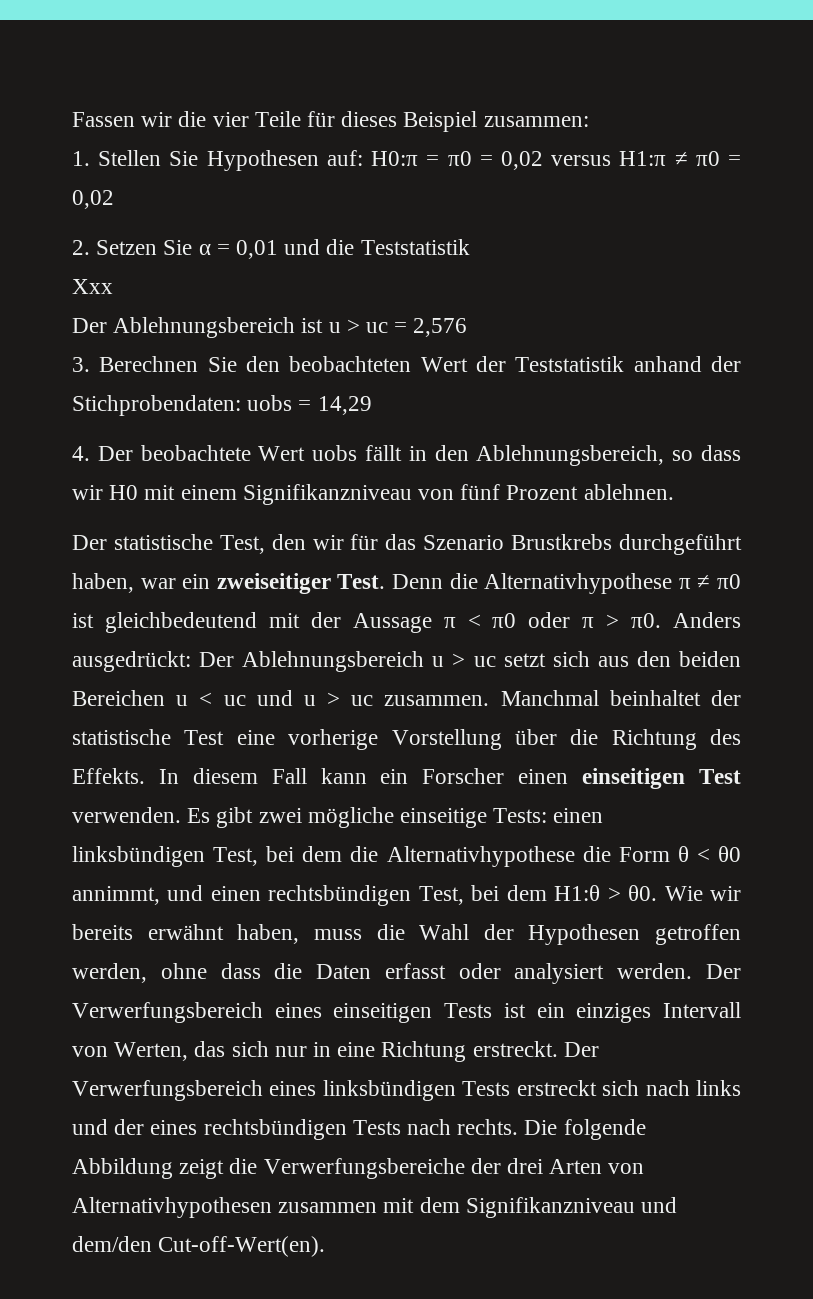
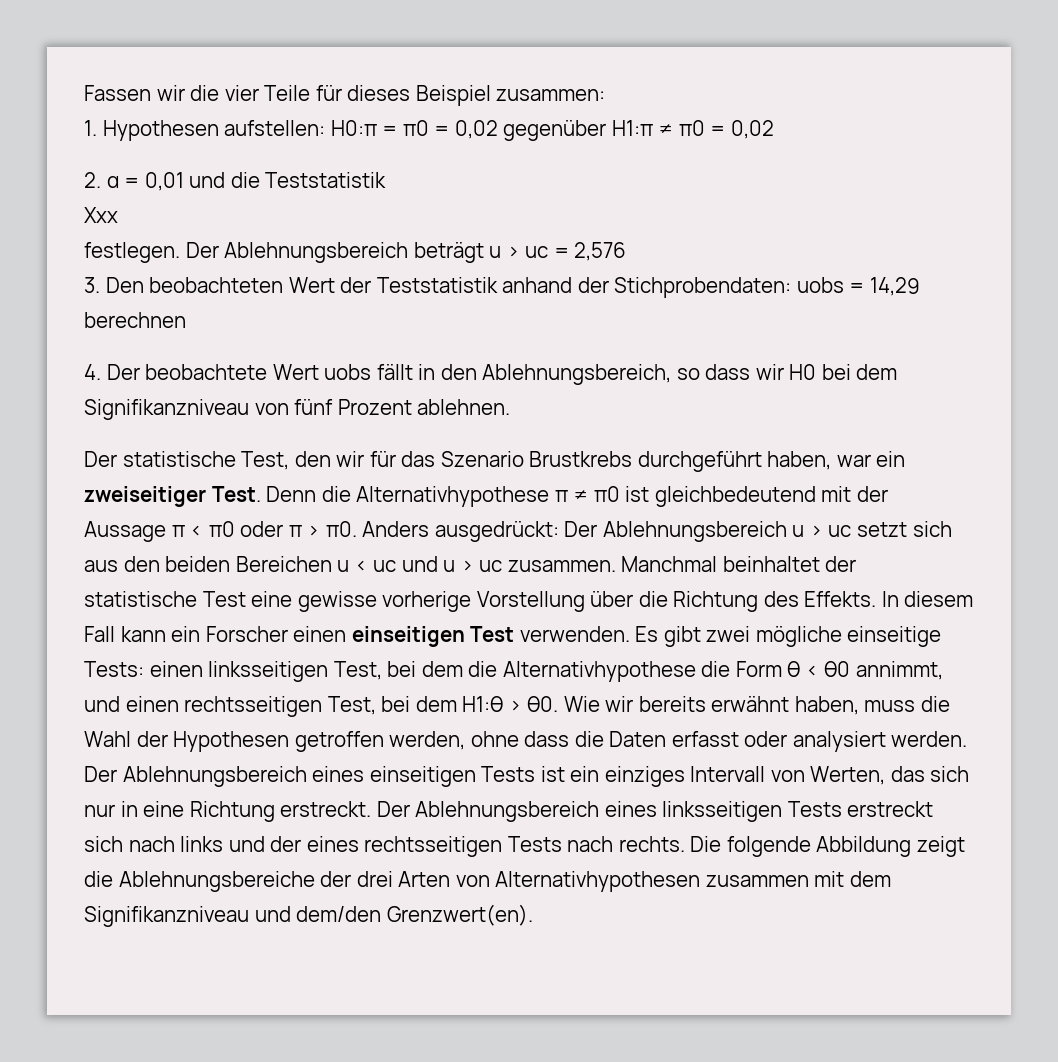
- 1. Stellen Sie Hypothesen auf: H0:π = π0 = 0,02 versus H1:π ≠ π0 = 0,02
+ 1. Hypothesen aufstellen: H0:π = π0 = 0,02 gegenüber H1:π ≠ π0 = 0,02
- 2. Setzen Sie α = 0,01 und die Teststatistik
+ 2. α = 0,01 und die Teststatistik
- Der Ablehnungsbereich ist u > uc = 2,576
+ festlegen. Der Ablehnungsbereich beträgt u > uc = 2,576
- 3. Berechnen Sie den beobachteten Wert der Teststatistik anhand der Stichprobendaten: uobs = 14,29
+ 3. Den beobachteten Wert der Teststatistik anhand der Stichprobendaten: uobs = 14,29 berechnen
- 4. Der beobachtete Wert uobs fällt in den Ablehnungsbereich, so dass wir H0 mit einem Signifikanzniveau von fünf Prozent ablehnen.
+ 4. Der beobachtete Wert uobs fällt in den Ablehnungsbereich, so dass wir H0 bei dem Signifikanzniveau von fünf Prozent ablehnen.
- Manchmal beinhaltet der statistische Test eine vorherige Vorstellung über die Richtung des Effekts.
+ Manchmal beinhaltet der statistische Test eine gewisse vorherige Vorstellung über die Richtung des Effekts.
- Es gibt zwei mögliche einseitige Tests: einen linksbündigen Test, bei dem die Alternativhypothese die Form θ < θ0 annimmt, und einen rechtsbündigen Test, bei dem H1:θ > θ0.
+ Es gibt zwei mögliche einseitige Tests: einen linksseitigen Test, bei dem die Alternativhypothese die Form θ < θ0 annimmt, und einen rechtsseitigen Test, bei dem H1:θ > θ0.
- Der Verwerfungsbereich eines einseitigen Tests ist ein einziges Intervall von Werten, das sich nur in eine Richtung erstreckt.
+ Der Ablehnungsbereich eines einseitigen Tests ist ein einziges Intervall von Werten, das sich nur in eine Richtung erstreckt.
- Der Verwerfungsbereich eines linksbündigen Tests erstreckt sich nach links und der eines rechtsbündigen Tests nach rechts.
+ Der Ablehnungsbereich eines linksseitigen Tests erstreckt sich nach links und der eines rechtsseitigen Tests nach rechts.
- Die folgende Abbildung zeigt die Verwerfungsbereiche der drei Arten von Alternativhypothesen zusammen mit dem Signifikanzniveau und dem/den Cut-off-Wert(en).
+ Die folgende Abbildung zeigt die Ablehnungsbereiche der drei Arten von Alternativhypothesen zusammen mit dem Signifikanzniveau und dem/den Grenzwert(en).

